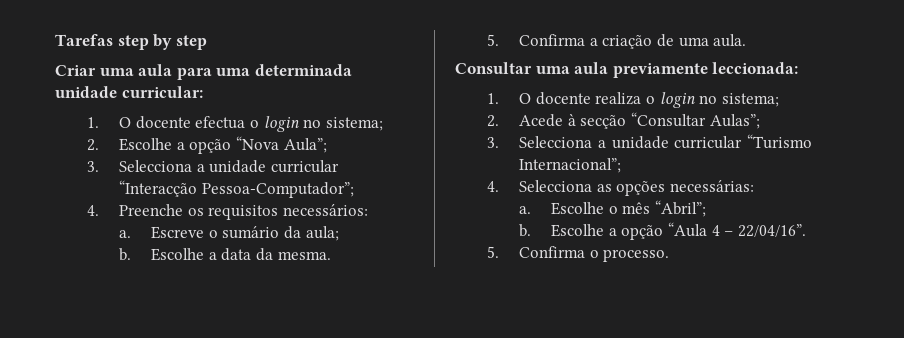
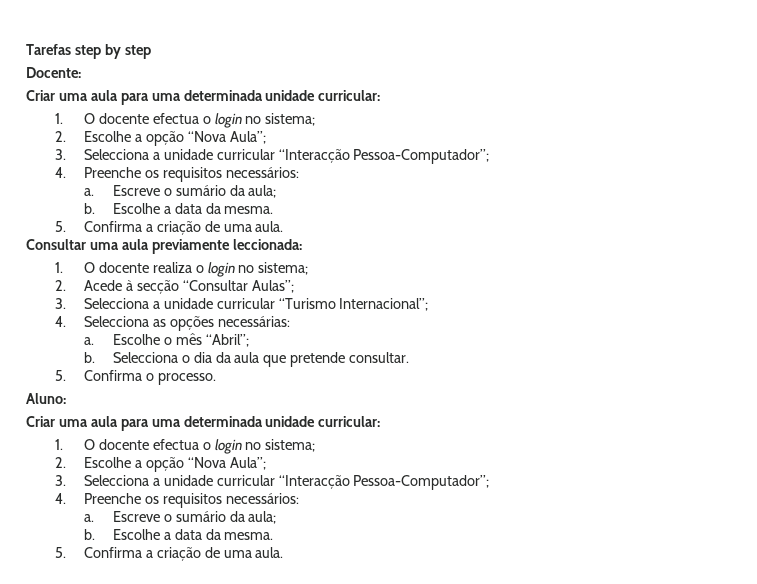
+ Docente:
- Escolhe a opção “Aula 4 – 22/04/16”.
+ Selecciona o dia da aula que pretende consultar.
  5. Confirma o processo.
+ Aluno:
+ Criar uma aula para uma determinada unidade curricular:
+ 1. O docente efectua o login no sistema;
+ 2. Escolhe a opção “Nova Aula”;
+ 3. Selecciona a unidade curricular “Interacção Pessoa-Computador”;
+ 4. Preenche os requisitos necessários:
+ a. Escreve o sumário da aula;
+ b. Escolhe a data da mesma.
+ 5. Confirma a criação de uma aula.

